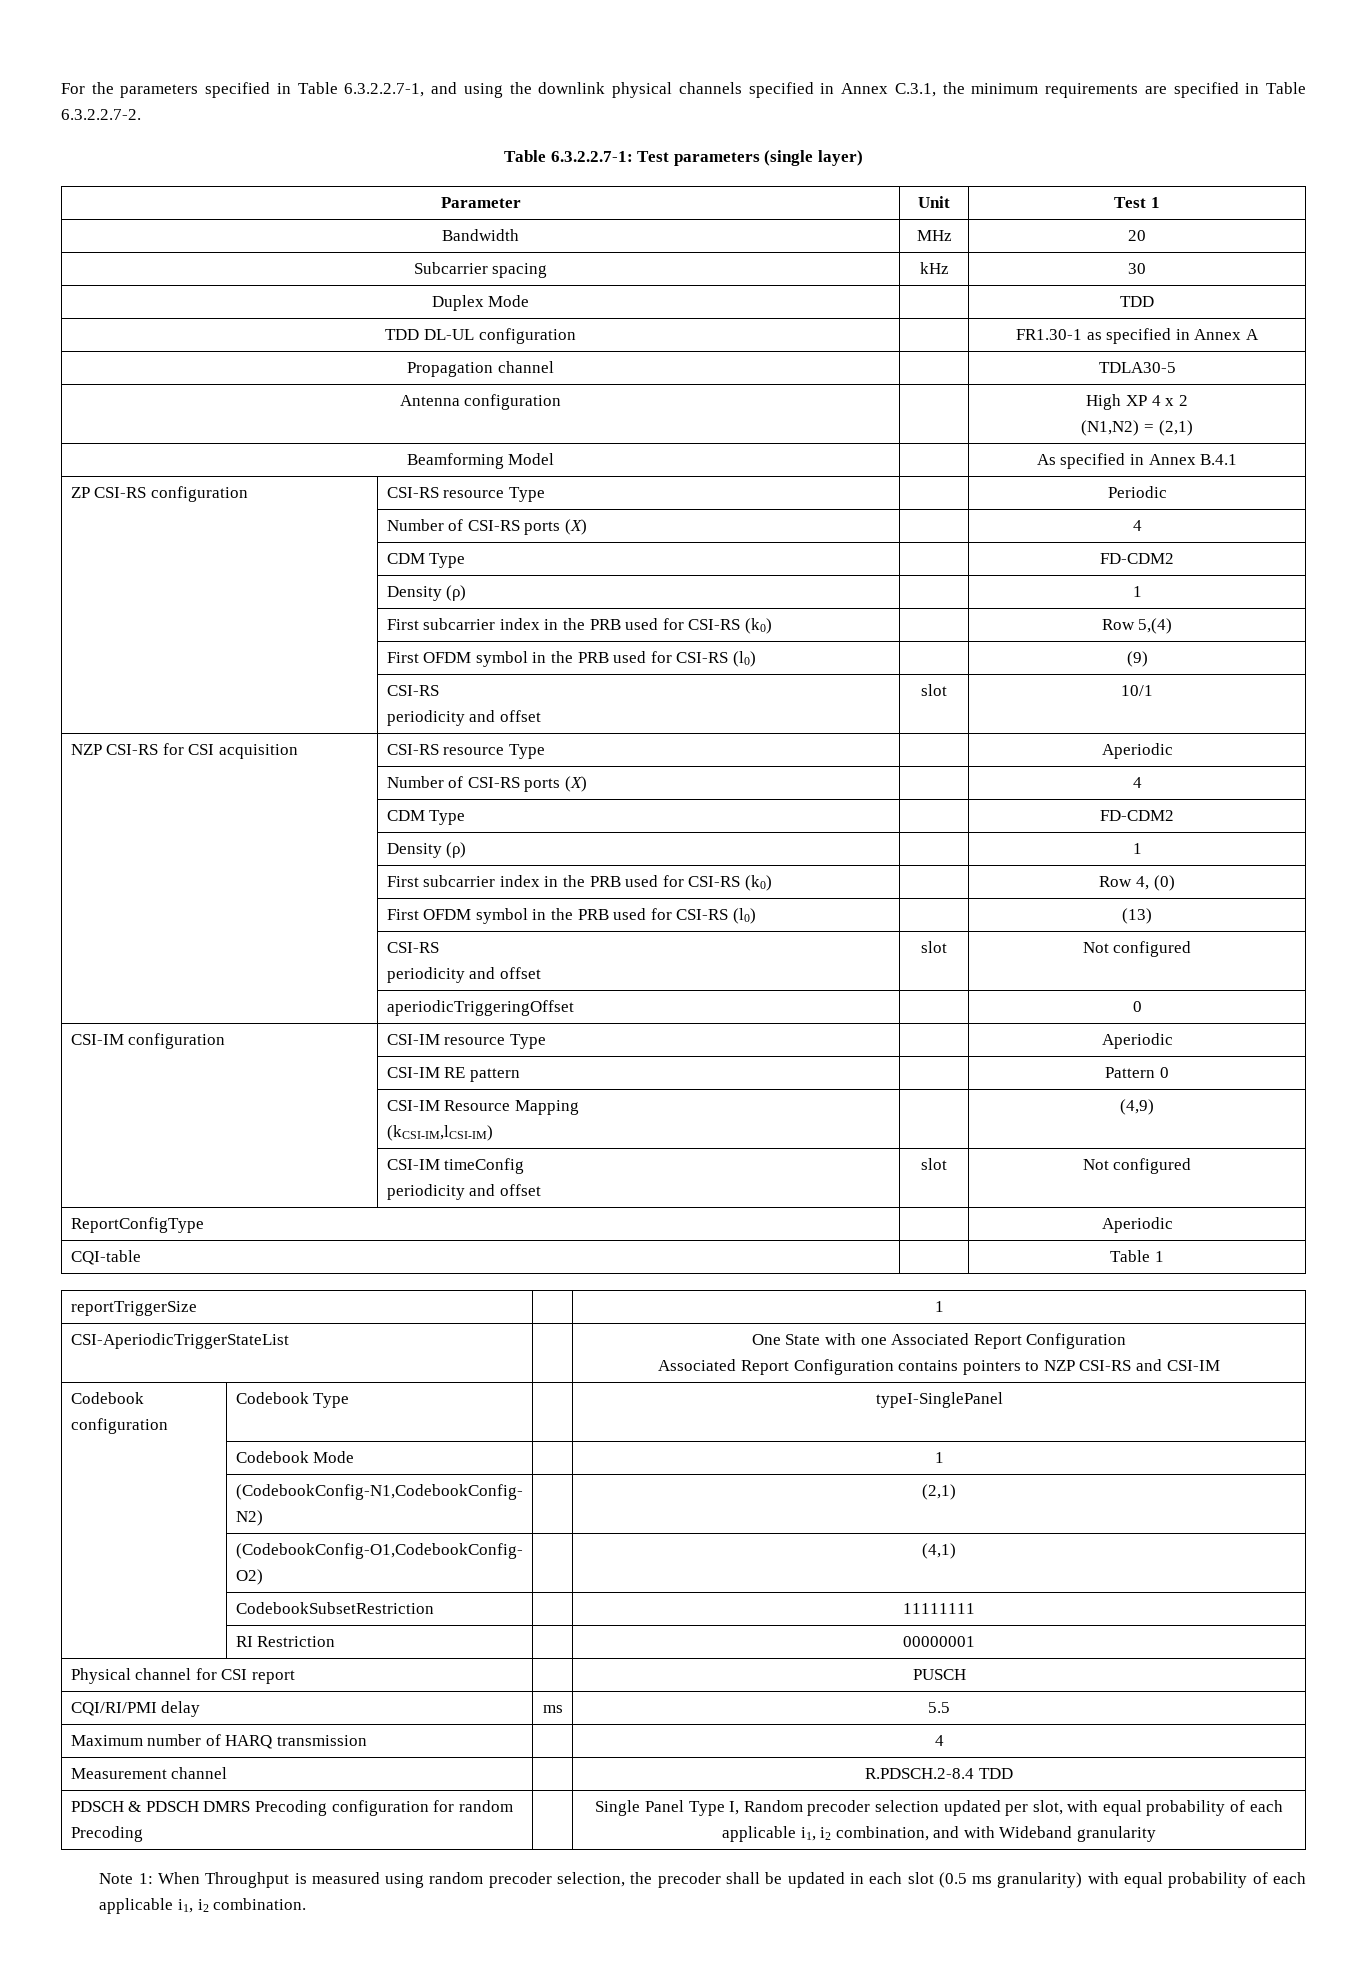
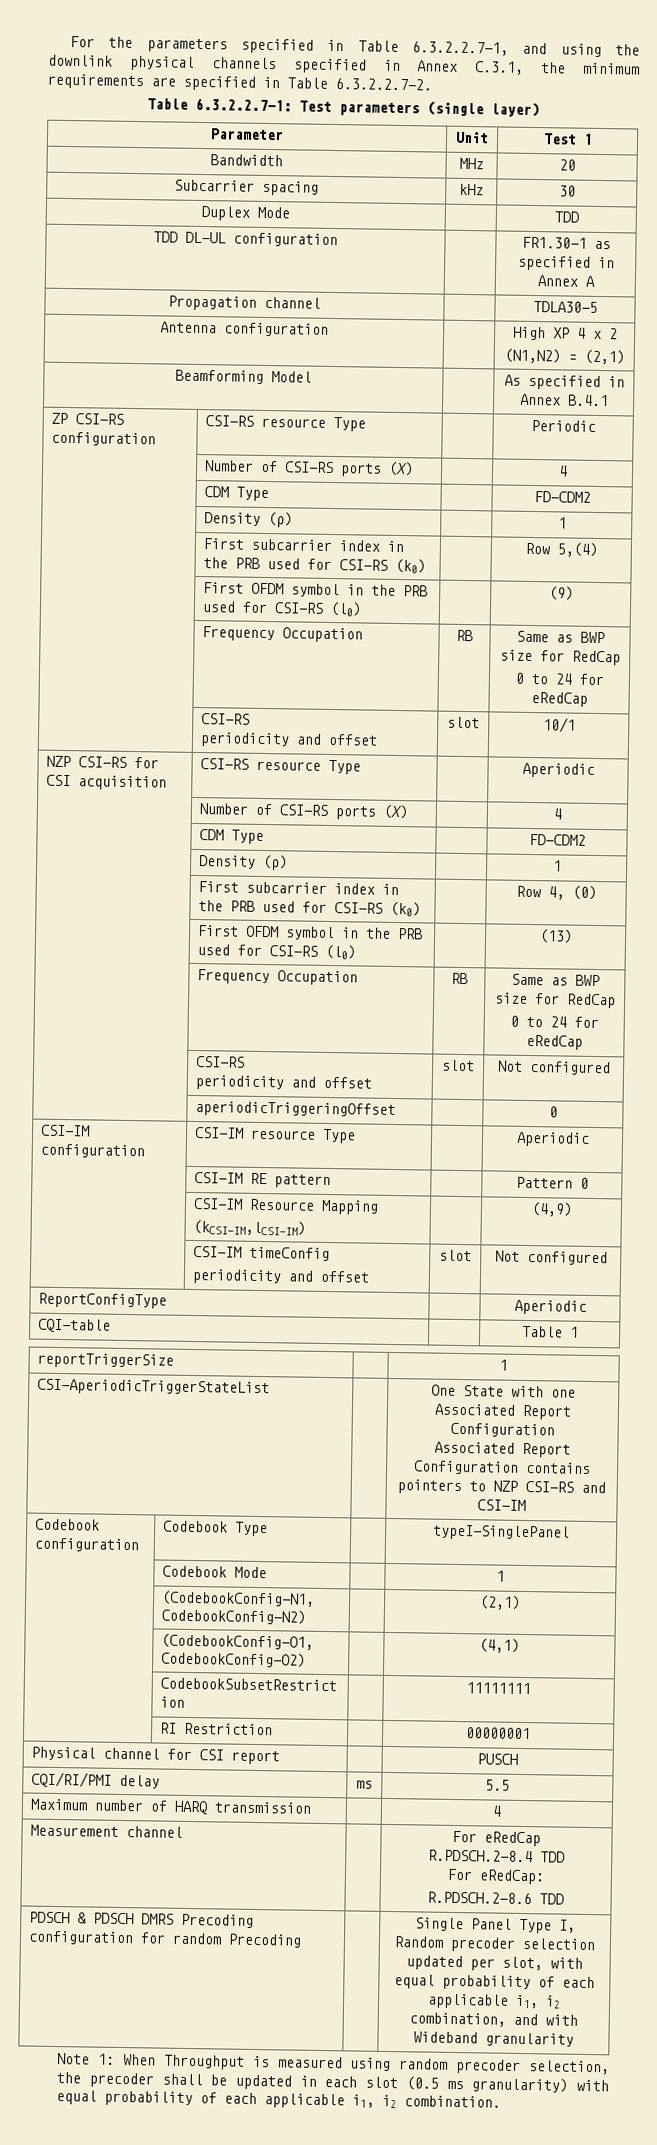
  | First OFDM symbol in the PRB used for CSI-RS (l0) | | (9)
+ | Frequency Occupation | RB | Same as BWP size for RedCap
+ 0 to 24 for eRedCap
  | First OFDM symbol in the PRB used for CSI-RS (l0) | | (13)
+ | Frequency Occupation | RB | Same as BWP size for RedCap
+ 0 to 24 for eRedCap
- Measurement channel | | R.PDSCH.2-8.4 TDD
+ Measurement channel | | For eRedCap
+ R.PDSCH.2-8.4 TDD
+ For eRedCap:
+ R.PDSCH.2-8.6 TDD

